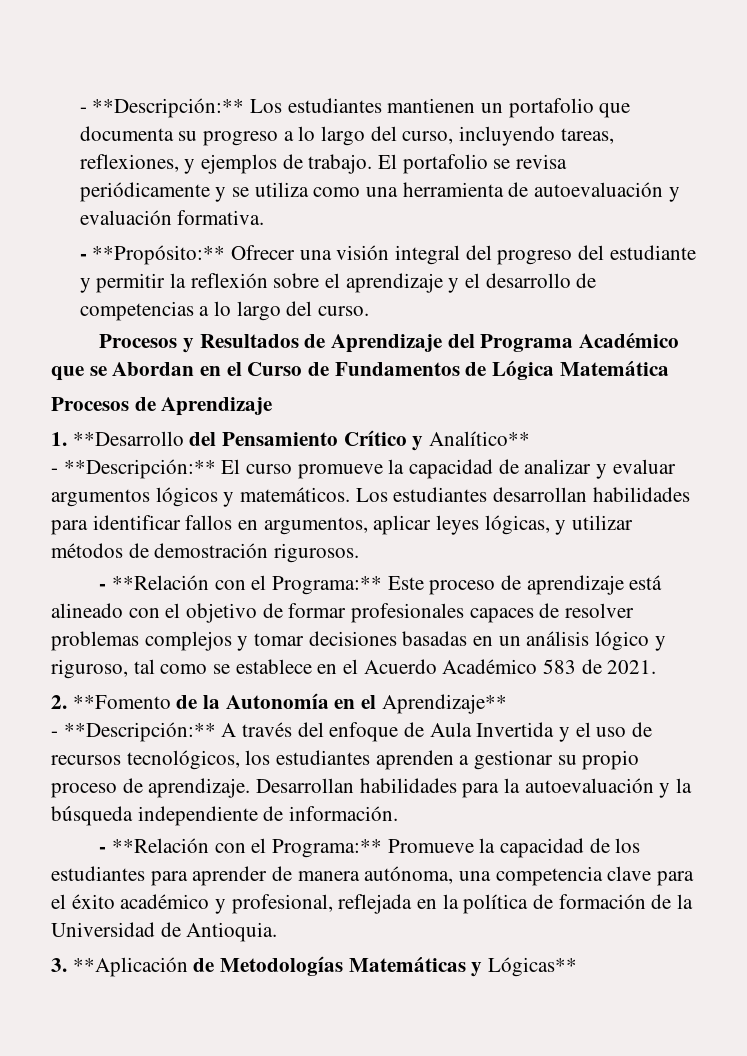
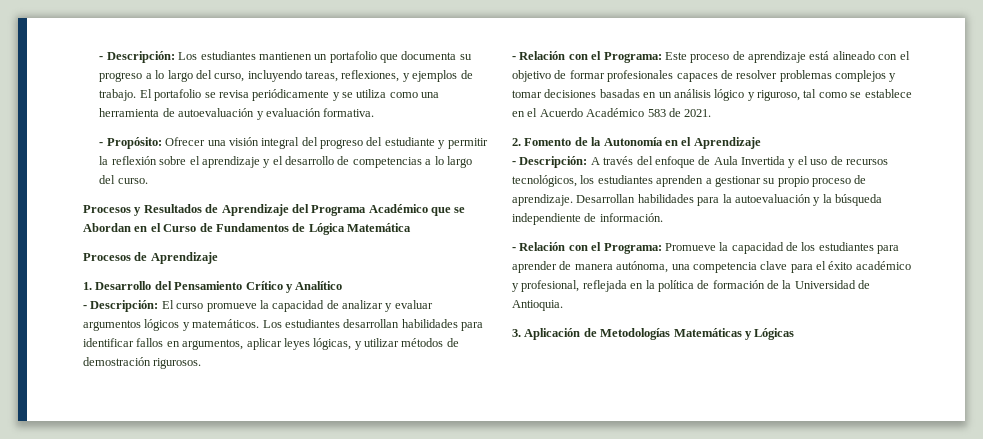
- - **Descripción:** Los estudiantes mantienen un portafolio que documenta su progreso a lo largo del curso, incluyendo tareas, reflexiones, y ejemplos de trabajo.
+ - Descripción: Los estudiantes mantienen un portafolio que documenta su progreso a lo largo del curso, incluyendo tareas, reflexiones, y ejemplos de trabajo.
- - **Propósito:** Ofrecer una visión integral del progreso del estudiante y permitir la reflexión sobre el aprendizaje y el desarrollo de competencias a lo largo del curso.
+ - Propósito: Ofrecer una visión integral del progreso del estudiante y permitir la reflexión sobre el aprendizaje y el desarrollo de competencias a lo largo del curso.
- 1. **Desarrollo del Pensamiento Crítico y Analítico**
- - **Descripción:** El curso promueve la capacidad de analizar y evaluar argumentos lógicos y matemáticos.
+ 1. Desarrollo del Pensamiento Crítico y Analítico
+ - Descripción: El curso promueve la capacidad de analizar y evaluar argumentos lógicos y matemáticos.
- - **Relación con el Programa:** Este proceso de aprendizaje está alineado con el objetivo de formar profesionales capaces de resolver problemas complejos y tomar decisiones basadas en un análisis lógico y riguroso, tal como se establece en el Acuerdo Académico 583 de 2021.
+ - Relación con el Programa: Este proceso de aprendizaje está alineado con el objetivo de formar profesionales capaces de resolver problemas complejos y tomar decisiones basadas en un análisis lógico y riguroso, tal como se establece en el Acuerdo Académico 583 de 2021.
- 2. **Fomento de la Autonomía en el Aprendizaje**
- - **Descripción:** A través del enfoque de Aula Invertida y el uso de recursos tecnológicos, los estudiantes aprenden a gestionar su propio proceso de aprendizaje.
+ 2. Fomento de la Autonomía en el Aprendizaje
+ - Descripción: A través del enfoque de Aula Invertida y el uso de recursos tecnológicos, los estudiantes aprenden a gestionar su propio proceso de aprendizaje.
- - **Relación con el Programa:** Promueve la capacidad de los estudiantes para aprender de manera autónoma, una competencia clave para el éxito académico y profesional, reflejada en la política de formación de la Universidad de Antioquia.
+ - Relación con el Programa: Promueve la capacidad de los estudiantes para aprender de manera autónoma, una competencia clave para el éxito académico y profesional, reflejada en la política de formación de la Universidad de Antioquia.
- 3. **Aplicación de Metodologías Matemáticas y Lógicas**
+ 3. Aplicación de Metodologías Matemáticas y Lógicas

